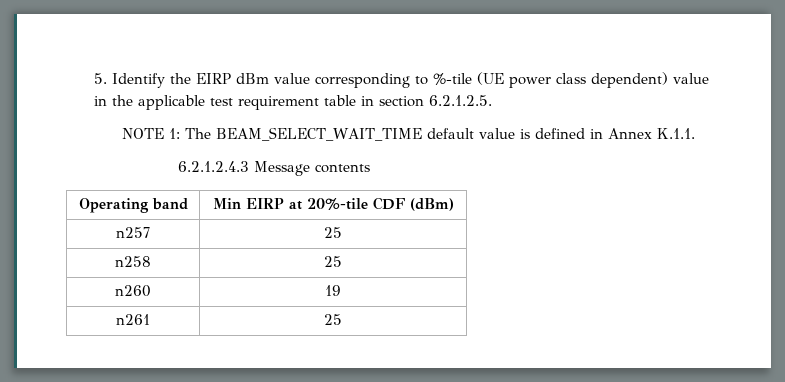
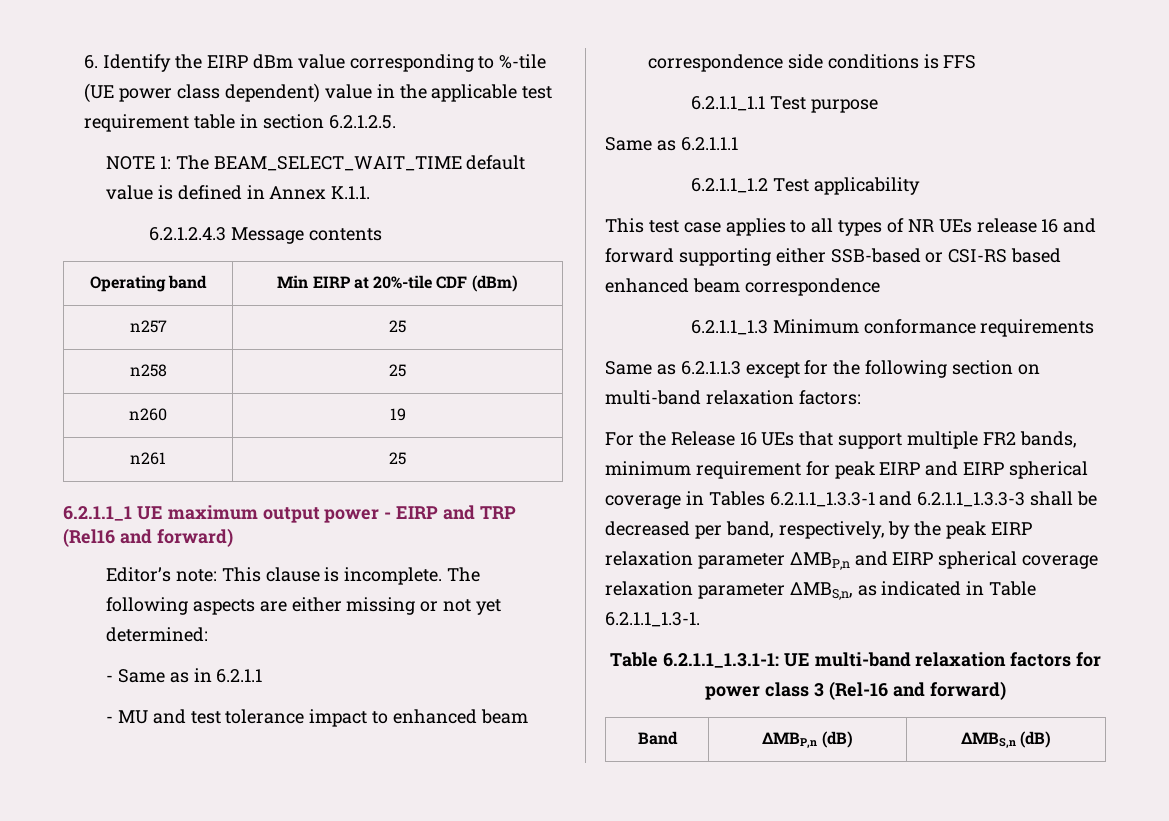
- 5. Identify the EIRP dBm value corresponding to %-tile (UE power class dependent) value in the applicable test requirement table in section 6.2.1.2.5.
+ 6. Identify the EIRP dBm value corresponding to %-tile (UE power class dependent) value in the applicable test requirement table in section 6.2.1.2.5.
+ 6.2.1.1_1 UE maximum output power - EIRP and TRP (Rel16 and forward)
+ Editor’s note: This clause is incomplete. The following aspects are either missing or not yet determined:
+ - Same as in 6.2.1.1
+ - MU and test tolerance impact to enhanced beam correspondence side conditions is FFS
+ 6.2.1.1_1.1 Test purpose
+ Same as 6.2.1.1.1
+ 6.2.1.1_1.2 Test applicability
+ This test case applies to all types of NR UEs release 16 and forward supporting either SSB-based or CSI-RS based enhanced beam correspondence
+ 6.2.1.1_1.3 Minimum conformance requirements
+ Same as 6.2.1.1.3 except for the following section on multi-band relaxation factors:
+ For the Release 16 UEs that support multiple FR2 bands, minimum requirement for peak EIRP and EIRP spherical coverage in Tables 6.2.1.1_1.3.3-1 and 6.2.1.1_1.3.3-3 shall be decreased per band, respectively, by the peak EIRP relaxation parameter ΔMBP,n and EIRP spherical coverage relaxation parameter ΔMBS,n, as indicated in Table 6.2.1.1_1.3-1.
+ Table 6.2.1.1_1.3.1-1: UE multi-band relaxation factors for power class 3 (Rel-16 and forward)
+ Band | ΔMBP,n (dB) | ΔMBS,n (dB)

